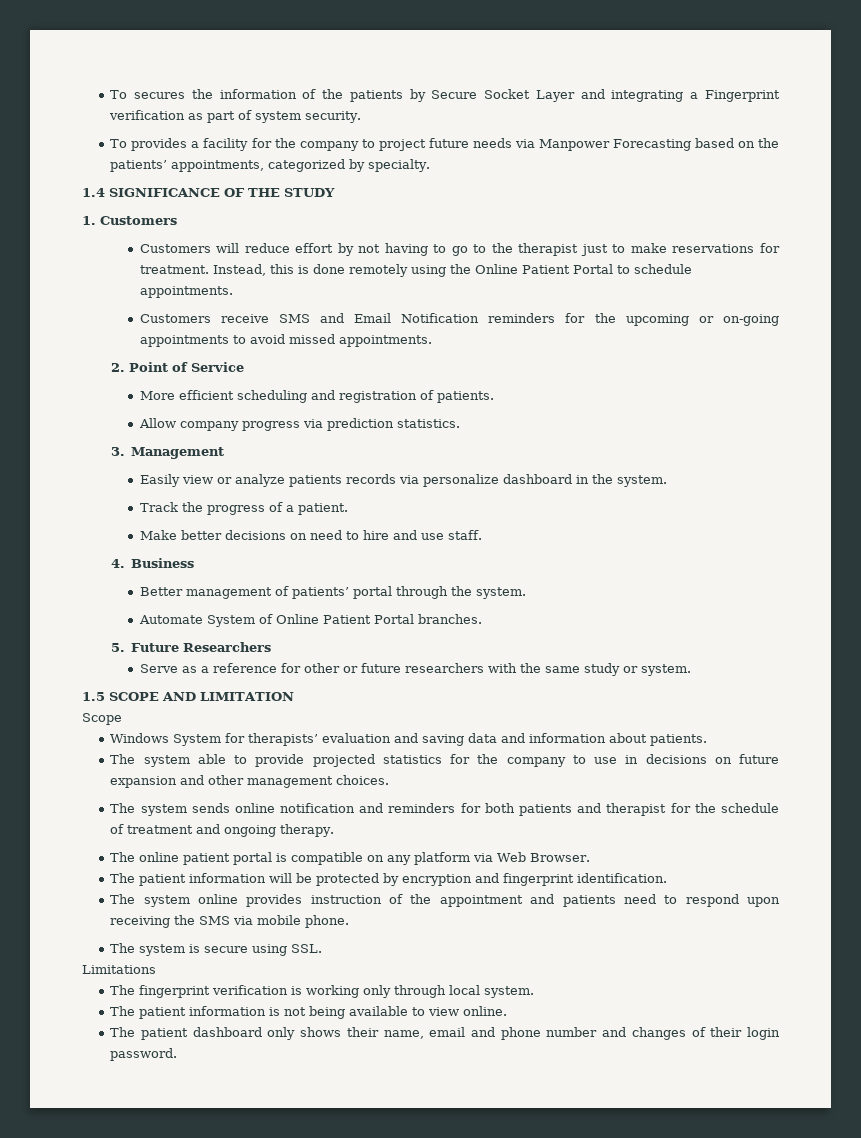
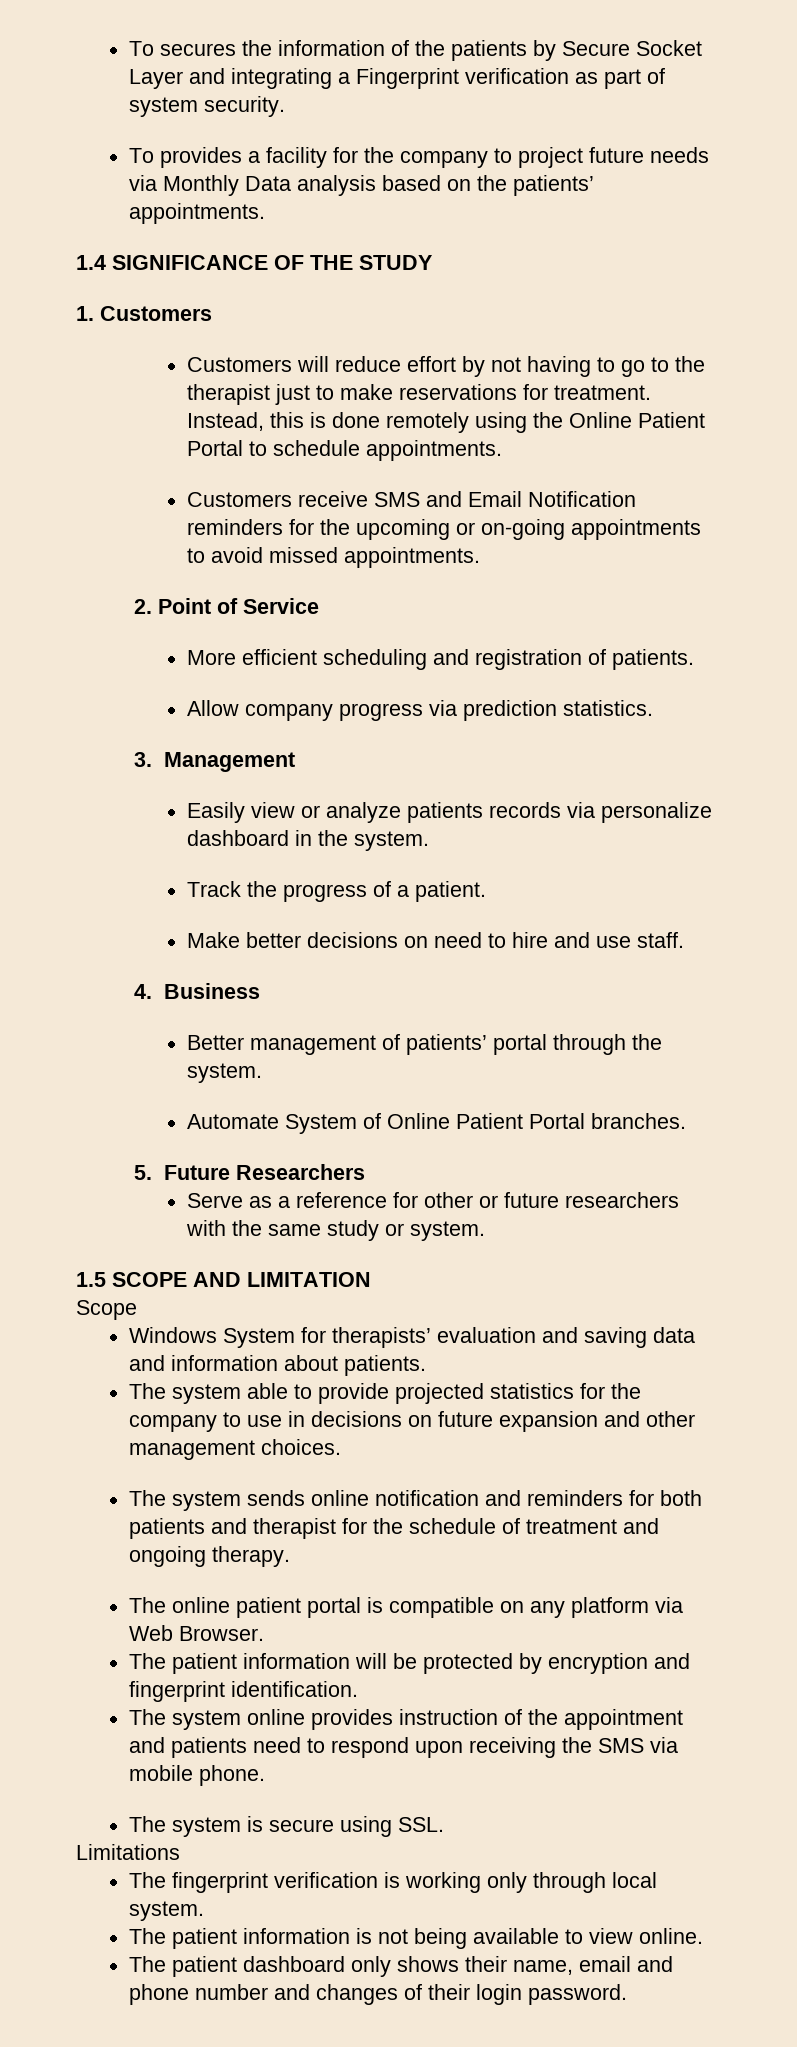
- To provides a facility for the company to project future needs via Manpower Forecasting based on the patients’ appointments, categorized by specialty.
+ To provides a facility for the company to project future needs via Monthly Data analysis based on the patients’ appointments.

